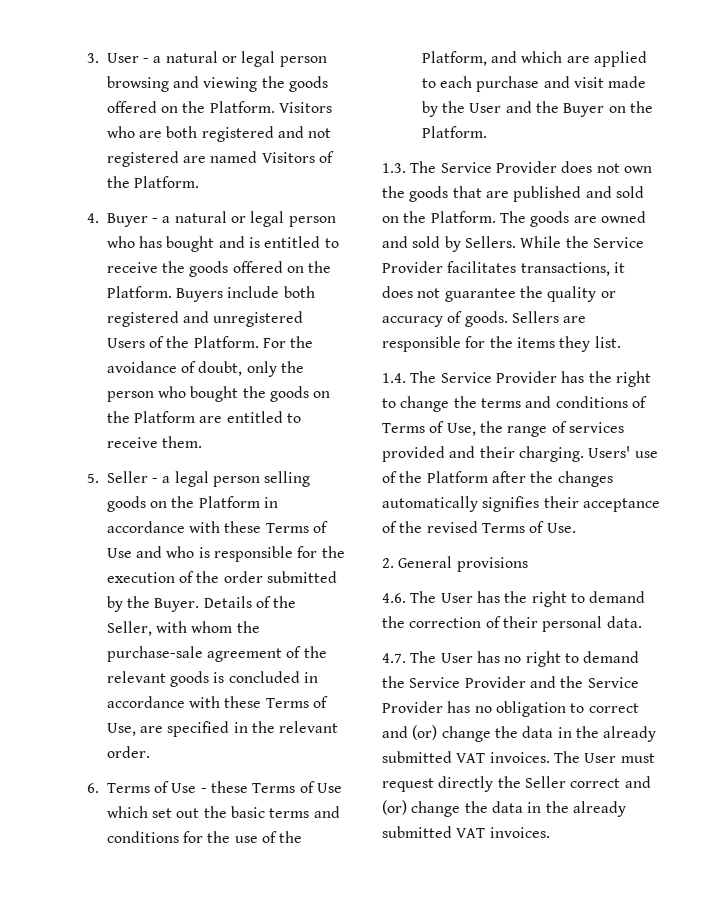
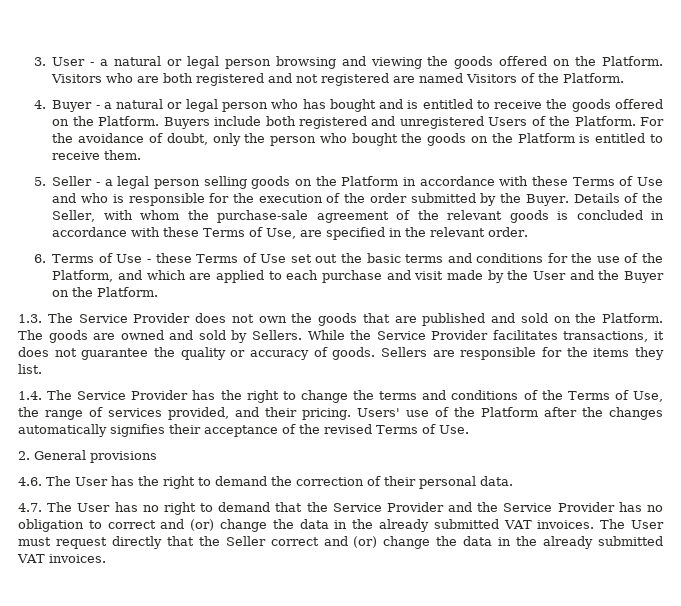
- For the avoidance of doubt, only the person who bought the goods on the Platform are entitled to receive them.
+ For the avoidance of doubt, only the person who bought the goods on the Platform is entitled to receive them.
- 6. Terms of Use - these Terms of Use which set out the basic terms and conditions for the use of the Platform, and which are applied to each purchase and visit made by the User and the Buyer on the Platform.
+ 6. Terms of Use - these Terms of Use set out the basic terms and conditions for the use of the Platform, and which are applied to each purchase and visit made by the User and the Buyer on the Platform.
- 1.4. The Service Provider has the right to change the terms and conditions of Terms of Use, the range of services provided and their charging.
+ 1.4. The Service Provider has the right to change the terms and conditions of the Terms of Use, the range of services provided, and their pricing.
- 4.7. The User has no right to demand the Service Provider and the Service Provider has no obligation to correct and (or) change the data in the already submitted VAT invoices.
+ 4.7. The User has no right to demand that the Service Provider and the Service Provider has no obligation to correct and (or) change the data in the already submitted VAT invoices.
- The User must request directly the Seller correct and (or) change the data in the already submitted VAT invoices.
+ The User must request directly that the Seller correct and (or) change the data in the already submitted VAT invoices.

